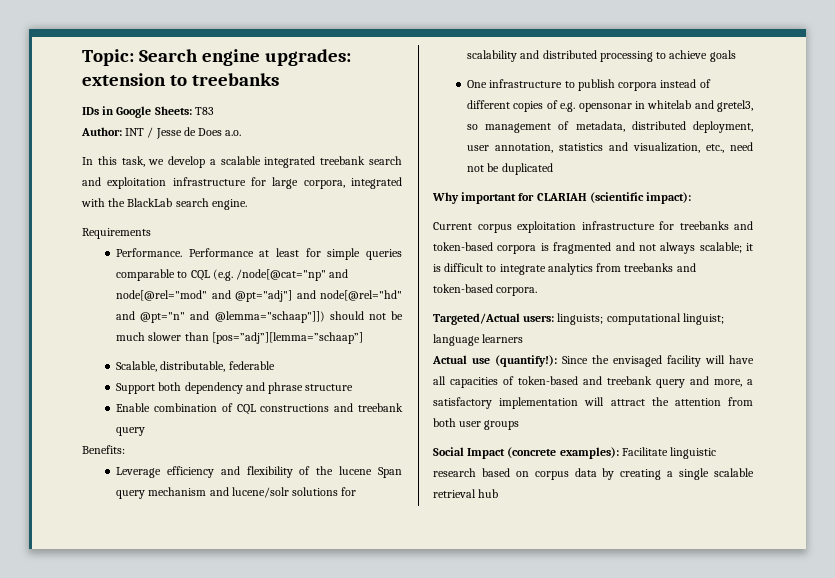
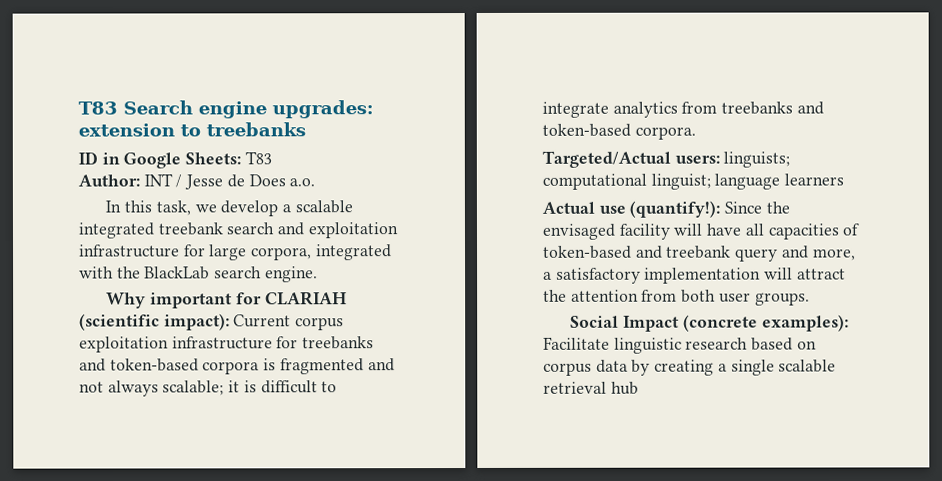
- Topic: Search engine upgrades: extension to treebanks
+ T83 Search engine upgrades: extension to treebanks
- IDs in Google Sheets: T83
+ ID in Google Sheets: T83
- Requirements
- Performance. Performance at least for simple queries comparable to CQL (e.g. /node[@cat="np" and node[@rel="mod" and @pt="adj"] and node[@rel="hd" and @pt="n" and @lemma="schaap"]]) should not be much slower than [pos=”adj”][lemma=”schaap”]
- Scalable, distributable, federable
- Support both dependency and phrase structure
- Enable combination of CQL constructions and treebank query
- Benefits:
- Leverage efficiency and flexibility of the lucene Span query mechanism and lucene/solr solutions for scalability and distributed processing to achieve goals
- One infrastructure to publish corpora instead of different copies of e.g. opensonar in whitelab and gretel3, so management of metadata, distributed deployment, user annotation, statistics and visualization, etc., need not be duplicated
- Why important for CLARIAH (scientific impact):
- Current corpus exploitation infrastructure for treebanks and token-based corpora is fragmented and not always scalable; it is difficult to integrate analytics from treebanks and token-based corpora.
+ Why important for CLARIAH (scientific impact): Current corpus exploitation infrastructure for treebanks and token-based corpora is fragmented and not always scalable; it is difficult to integrate analytics from treebanks and token-based corpora.
- Actual use (quantify!): Since the envisaged facility will have all capacities of token-based and treebank query and more, a satisfactory implementation will attract the attention from both user groups
+ Actual use (quantify!): Since the envisaged facility will have all capacities of token-based and treebank query and more, a satisfactory implementation will attract the attention from both user groups.

